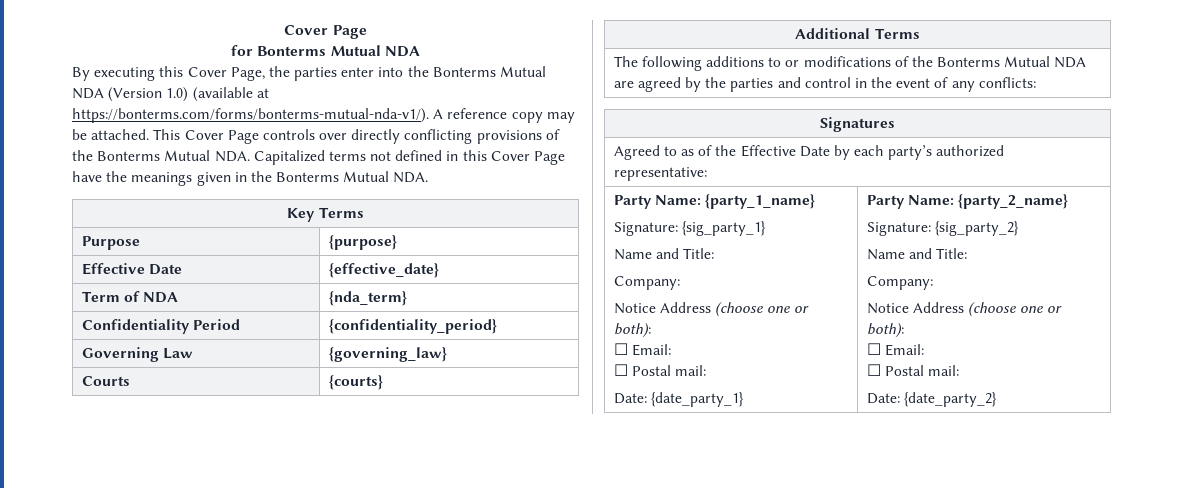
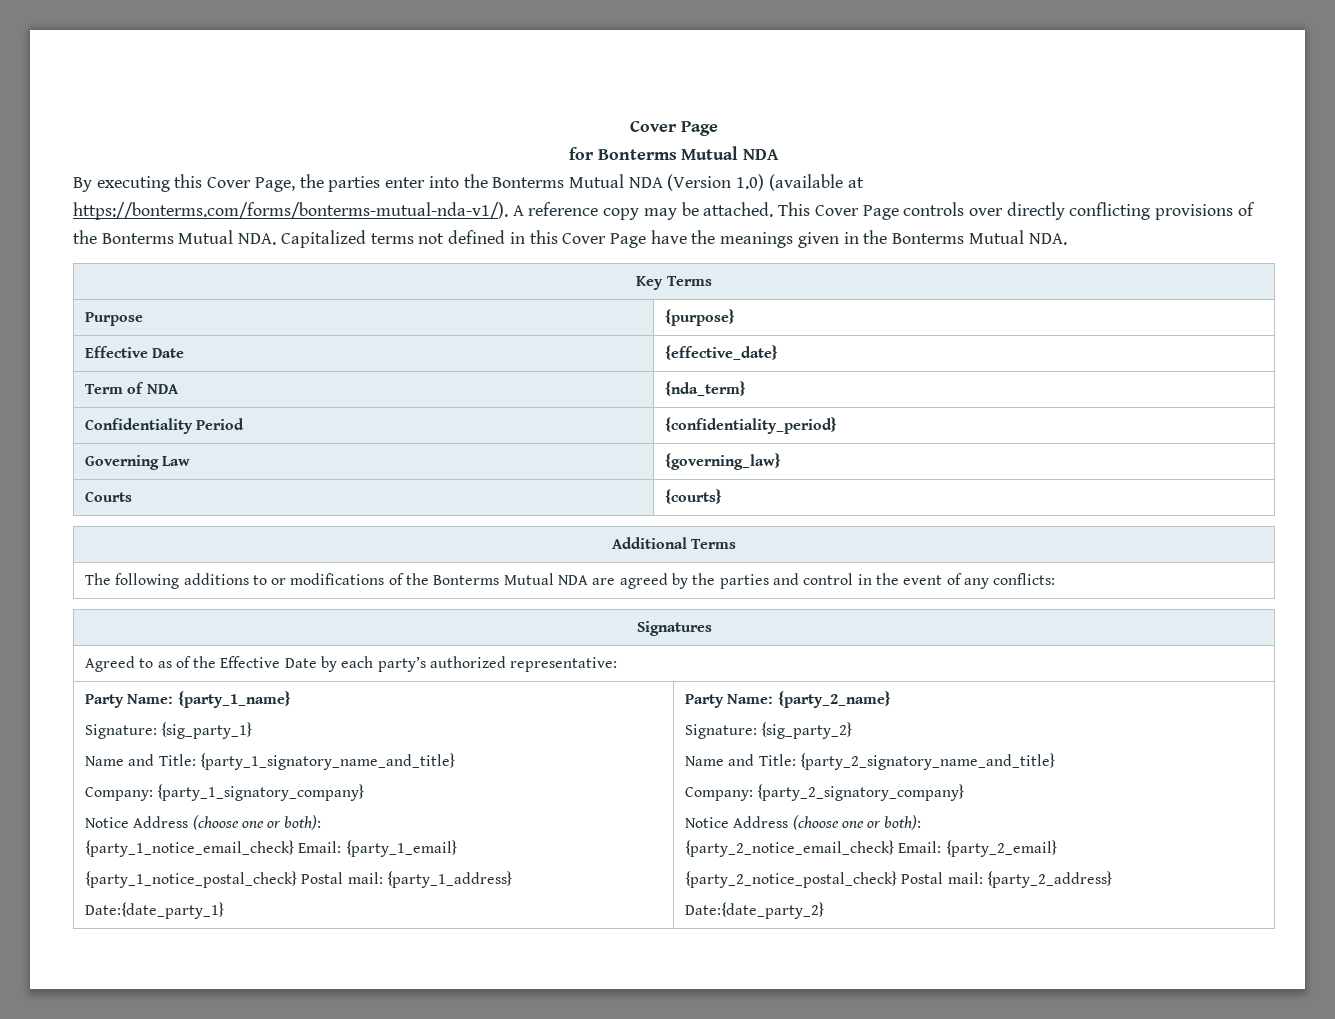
  Signature: {sig_party_1}
- Name and Title:
- Company:
+ Name and Title: {party_1_signatory_name_and_title}
+ Company: {party_1_signatory_company}
  Notice Address (choose one or both):
- ☐ Email:
- ☐ Postal mail:
- Date: {date_party_1}
+ {party_1_notice_email_check} Email: {party_1_email}
+ {party_1_notice_postal_check} Postal mail: {party_1_address}
+ Date:{date_party_1}
  Signature: {sig_party_2}
- Name and Title:
- Company:
+ Name and Title: {party_2_signatory_name_and_title}
+ Company: {party_2_signatory_company}
  Notice Address (choose one or both):
- ☐ Email:
- ☐ Postal mail:
- Date: {date_party_2}
+ {party_2_notice_email_check} Email: {party_2_email}
+ {party_2_notice_postal_check} Postal mail: {party_2_address}
+ Date:{date_party_2}

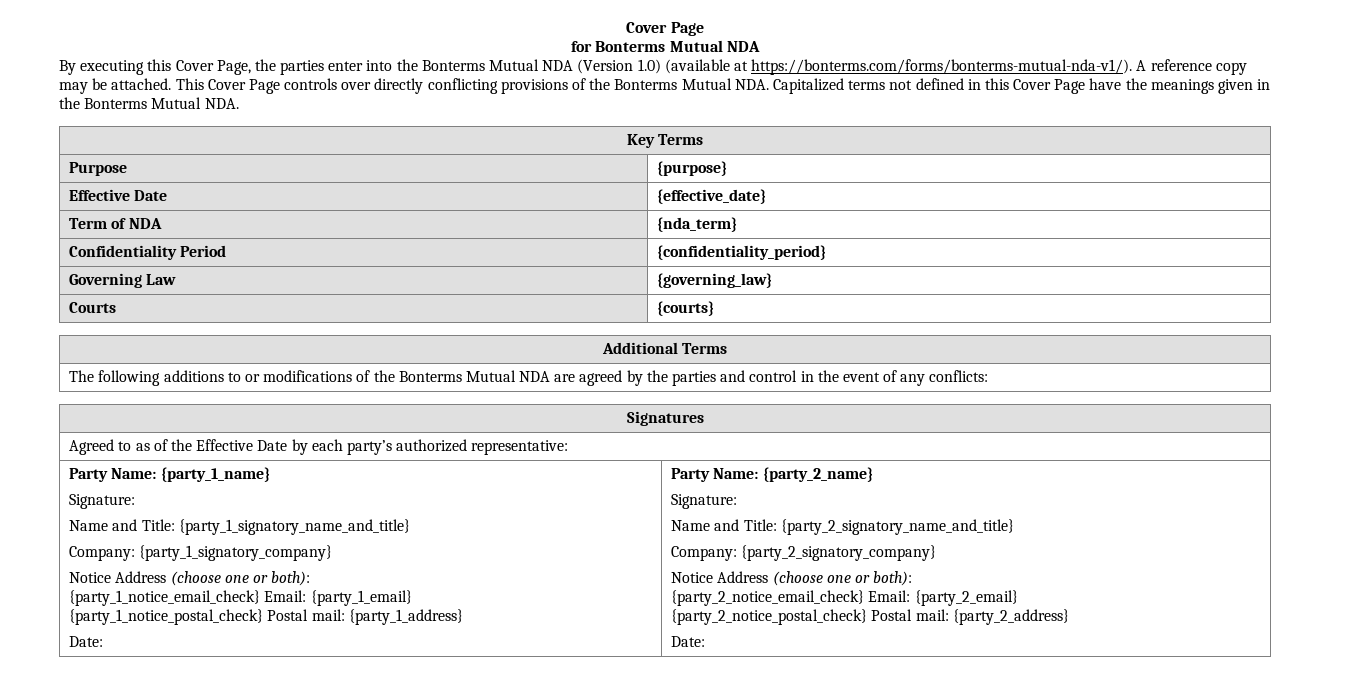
  Party Name: {party_1_name}
- Signature: {sig_party_1}
+ Signature:
  {party_1_notice_postal_check} Postal mail: {party_1_address}
- Date:{date_party_1}
+ Date:
  Party Name: {party_2_name}
- Signature: {sig_party_2}
+ Signature:
  {party_2_notice_postal_check} Postal mail: {party_2_address}
- Date:{date_party_2}
+ Date:

